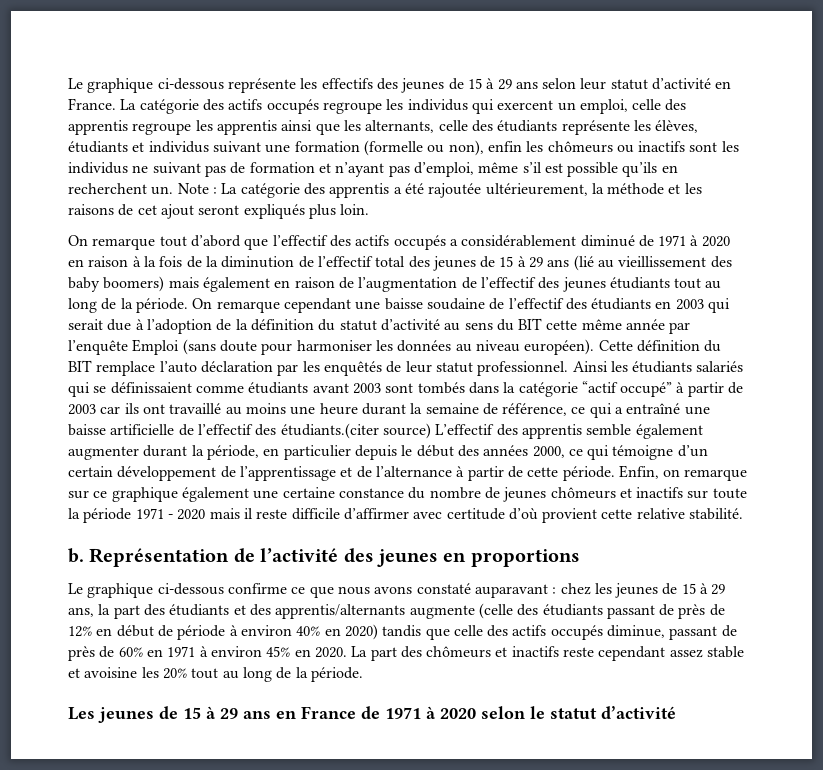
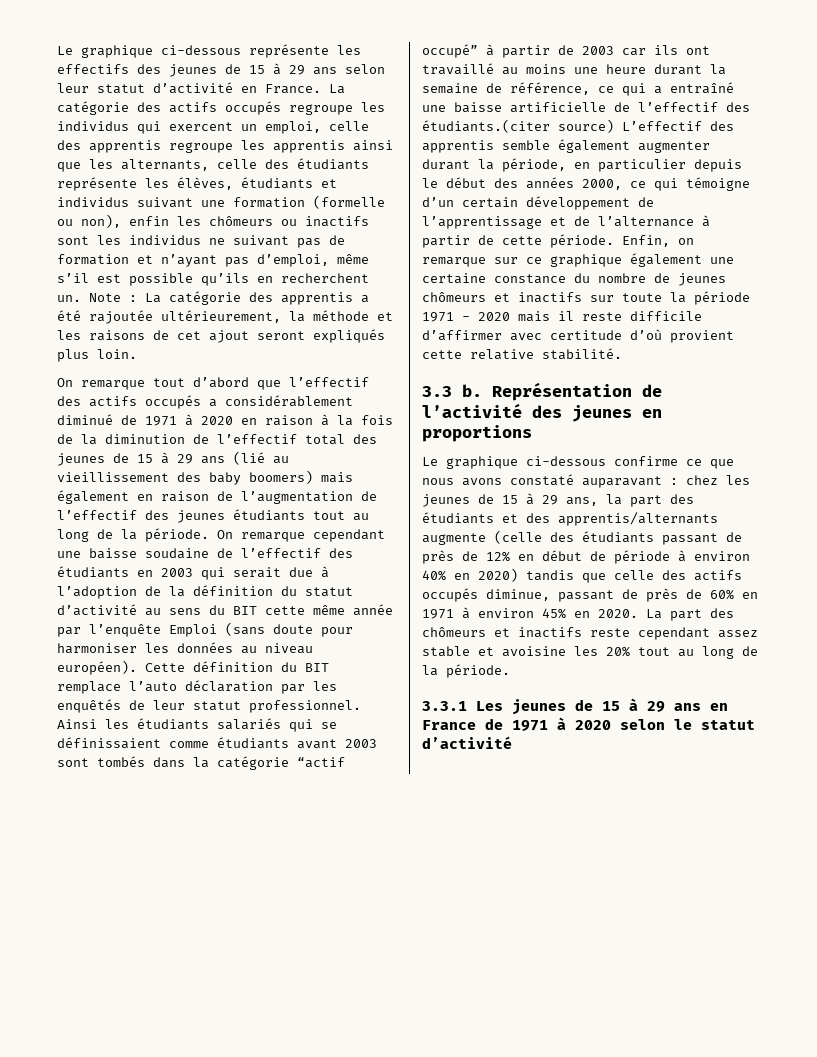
- b.
+ 3.3 b.
- Les jeunes de 15 à 29 ans en France de 1971 à 2020 selon le statut d’activité
+ 3.3.1 Les jeunes de 15 à 29 ans en France de 1971 à 2020 selon le statut d’activité

